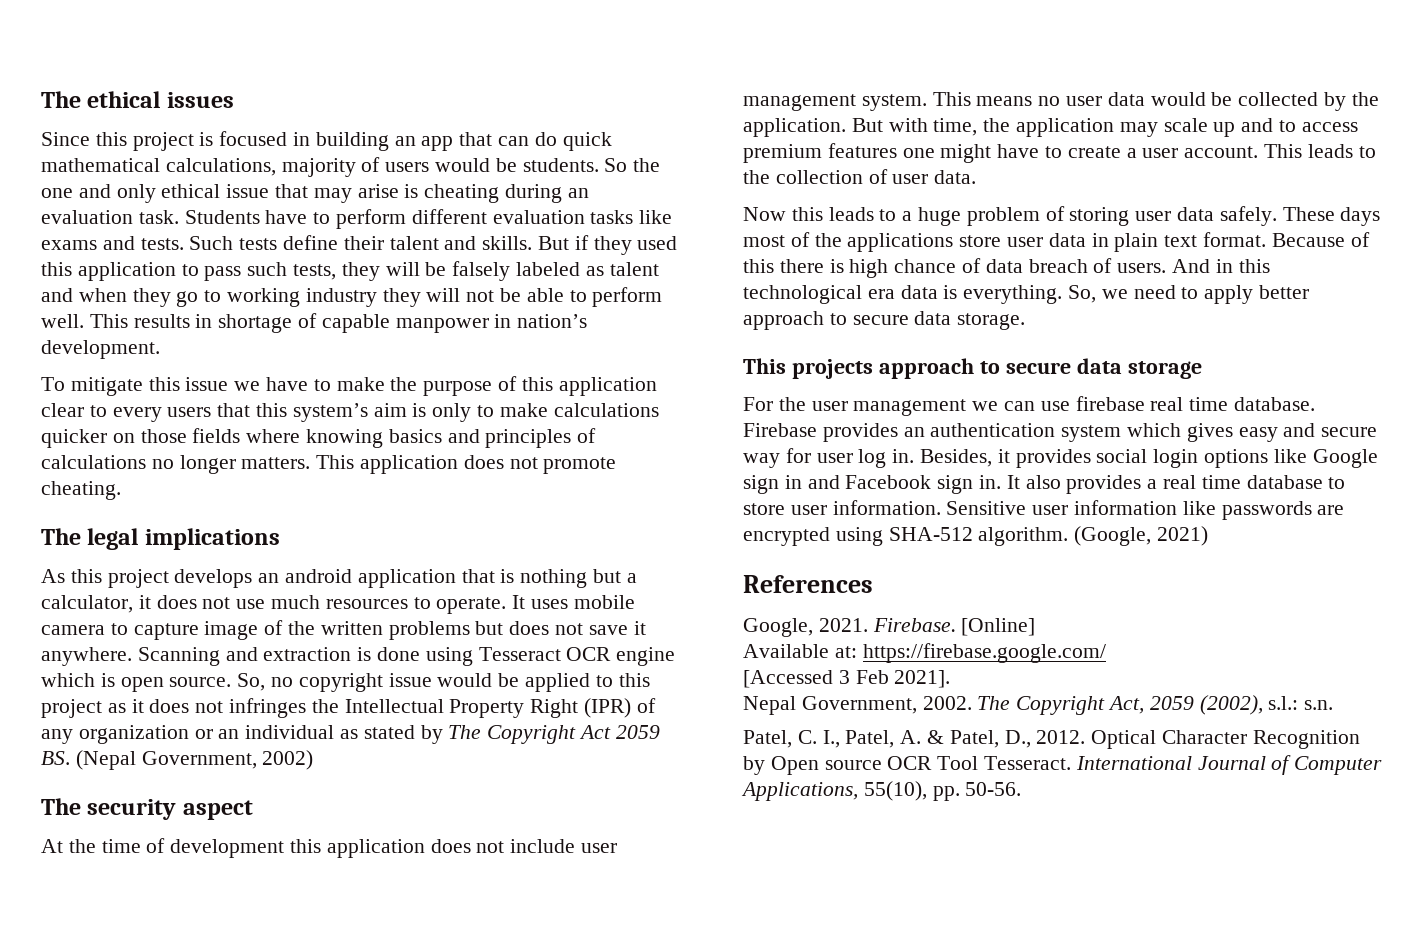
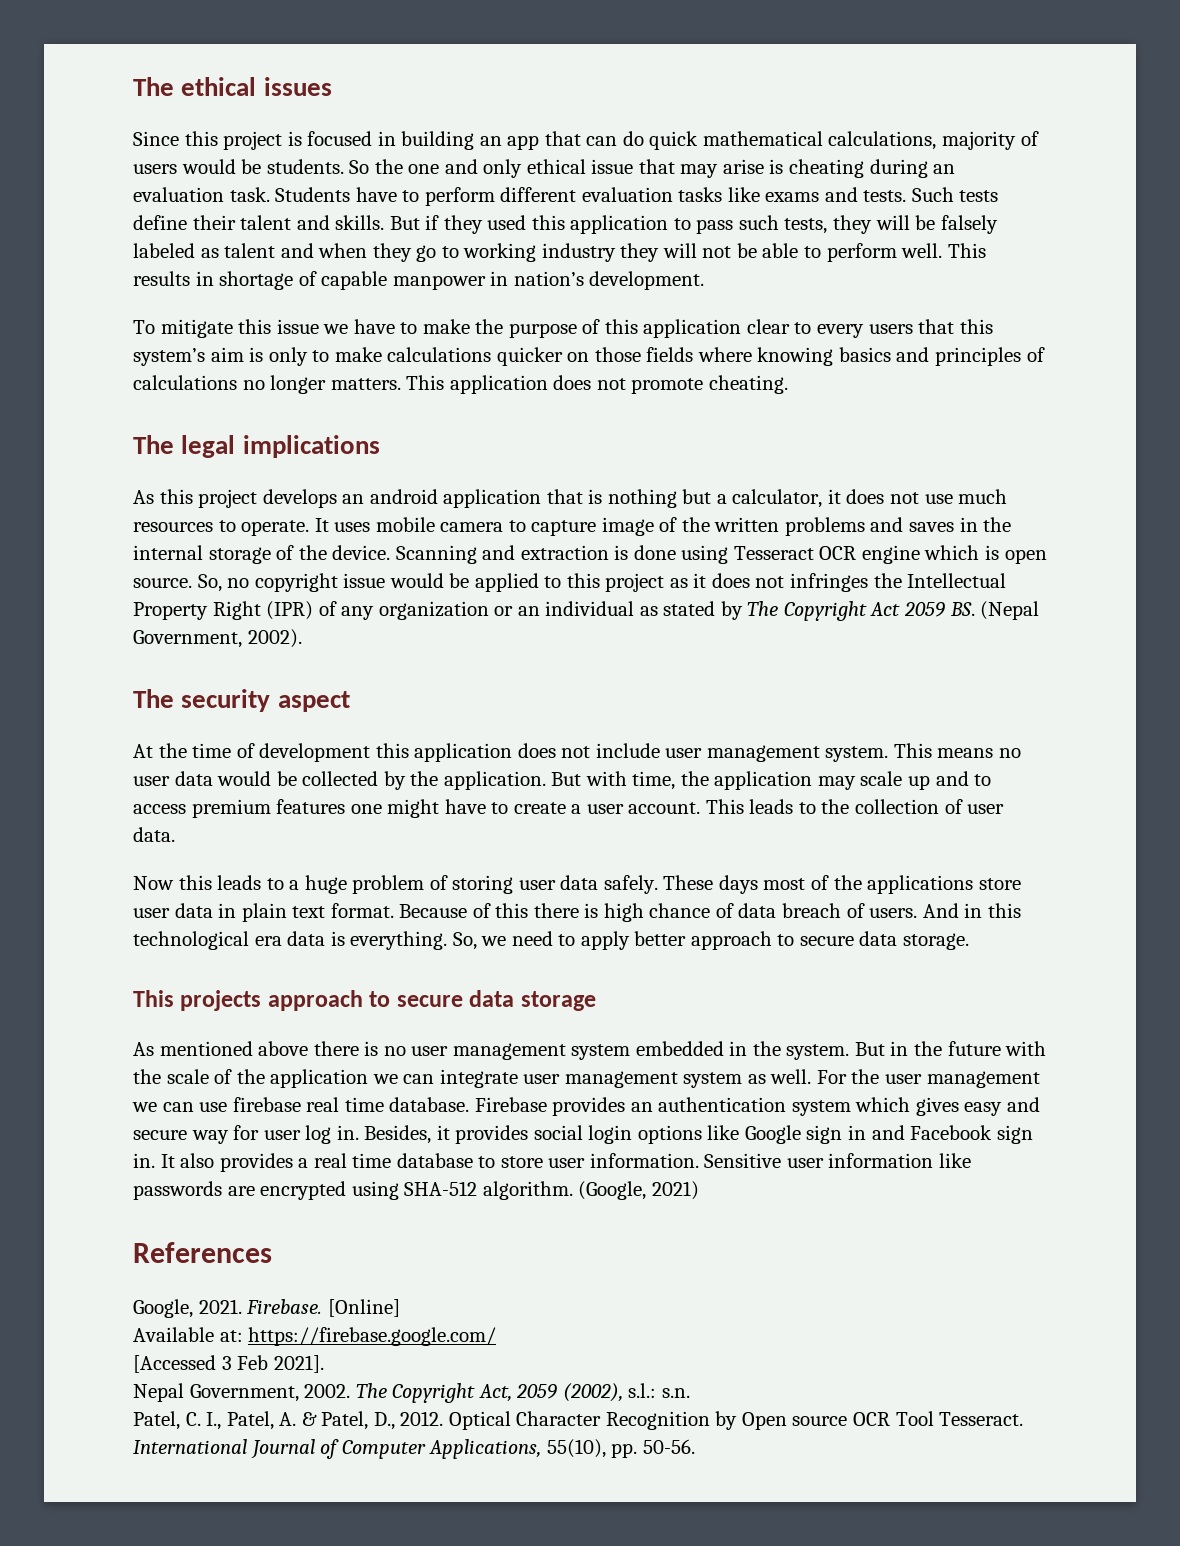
- It uses mobile camera to capture image of the written problems but does not save it anywhere.
+ It uses mobile camera to capture image of the written problems and saves in the internal storage of the device.
- So, no copyright issue would be applied to this project as it does not infringes the Intellectual Property Right (IPR) of any organization or an individual as stated by The Copyright Act 2059 BS. (Nepal Government, 2002)
+ So, no copyright issue would be applied to this project as it does not infringes the Intellectual Property Right (IPR) of any organization or an individual as stated by The Copyright Act 2059 BS. (Nepal Government, 2002).
+ As mentioned above there is no user management system embedded in the system. But in the future with the scale of the application we can integrate user management system as well.

